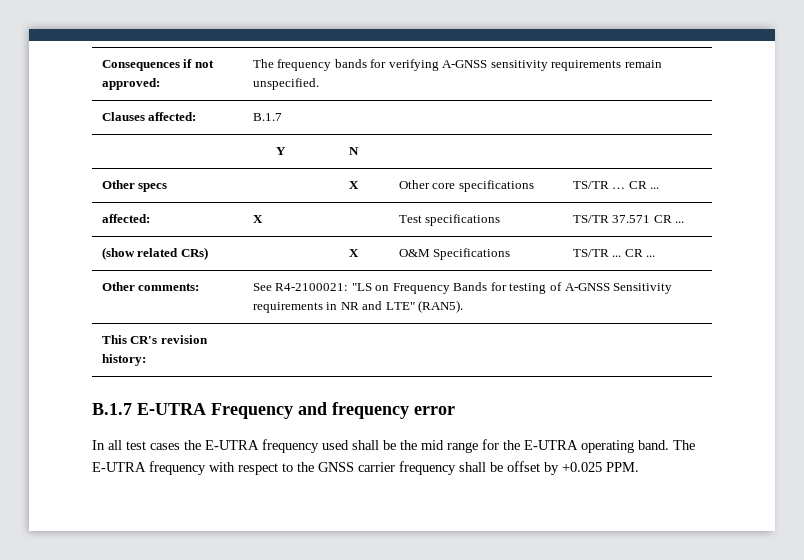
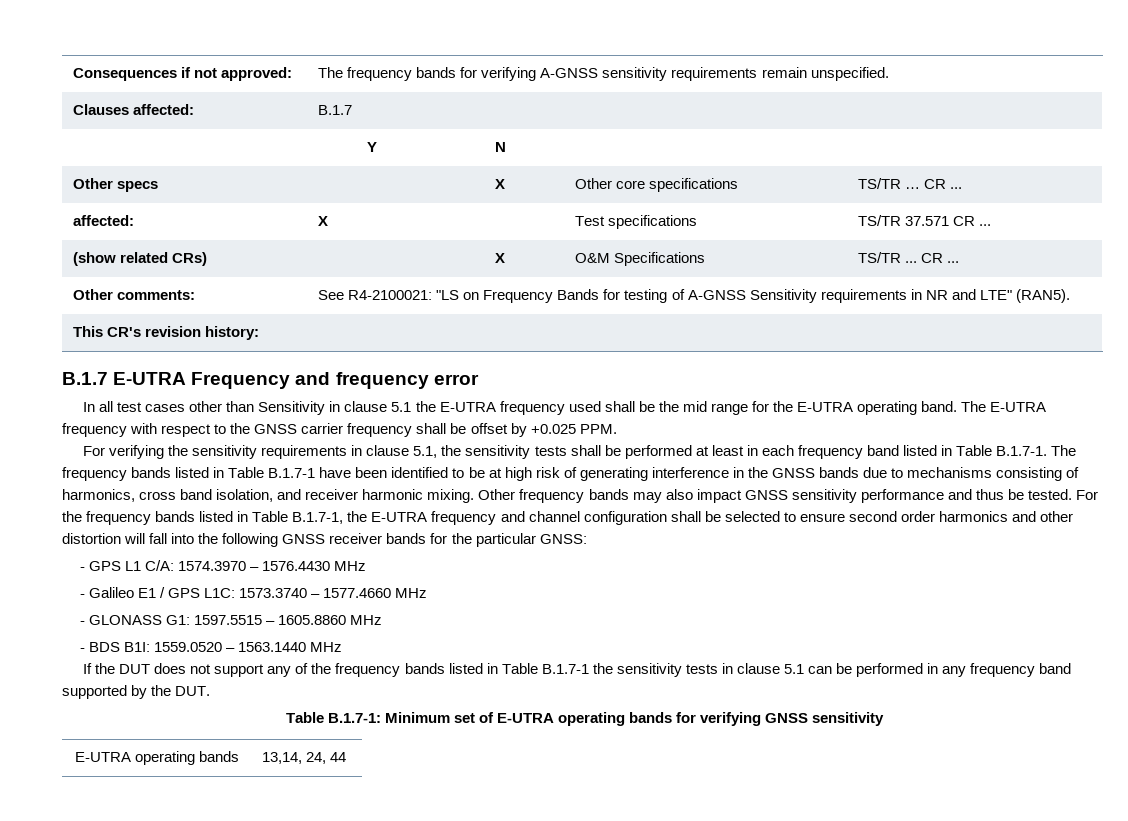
- In all test cases the E-UTRA frequency used shall be the mid range for the E-UTRA operating band.
+ In all test cases other than Sensitivity in clause 5.1 the E-UTRA frequency used shall be the mid range for the E-UTRA operating band.
+ For verifying the sensitivity requirements in clause 5.1, the sensitivity tests shall be performed at least in each frequency band listed in Table B.1.7-1. The frequency bands listed in Table B.1.7-1 have been identified to be at high risk of generating interference in the GNSS bands due to mechanisms consisting of harmonics, cross band isolation, and receiver harmonic mixing. Other frequency bands may also impact GNSS sensitivity performance and thus be tested. For the frequency bands listed in Table B.1.7-1, the E-UTRA frequency and channel configuration shall be selected to ensure second order harmonics and other distortion will fall into the following GNSS receiver bands for the particular GNSS:
+ - GPS L1 C/A: 1574.3970 – 1576.4430 MHz
+ - Galileo E1 / GPS L1C: 1573.3740 – 1577.4660 MHz
+ - GLONASS G1: 1597.5515 – 1605.8860 MHz
+ - BDS B1I: 1559.0520 – 1563.1440 MHz
+ If the DUT does not support any of the frequency bands listed in Table B.1.7-1 the sensitivity tests in clause 5.1 can be performed in any frequency band supported by the DUT.
+ Table B.1.7-1: Minimum set of E-UTRA operating bands for verifying GNSS sensitivity
+ E-UTRA operating bands | 13,14, 24, 44

